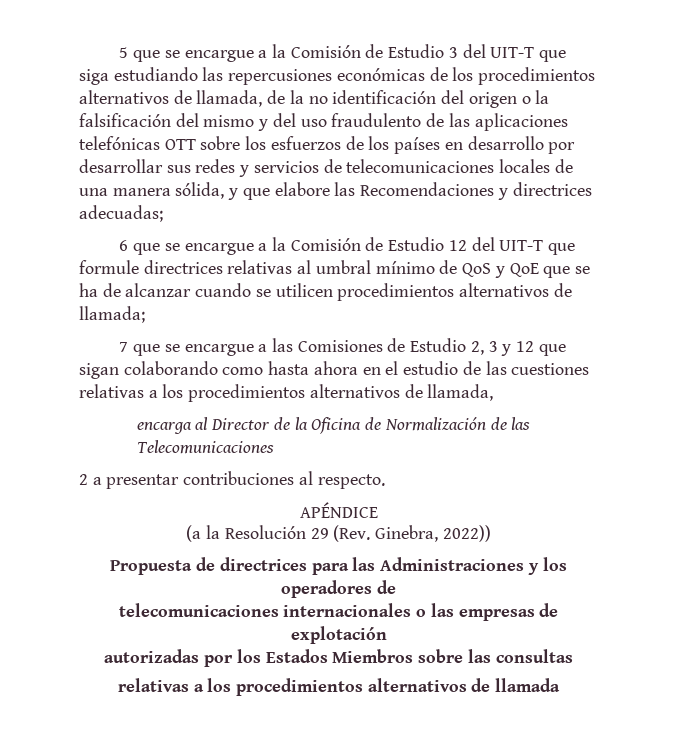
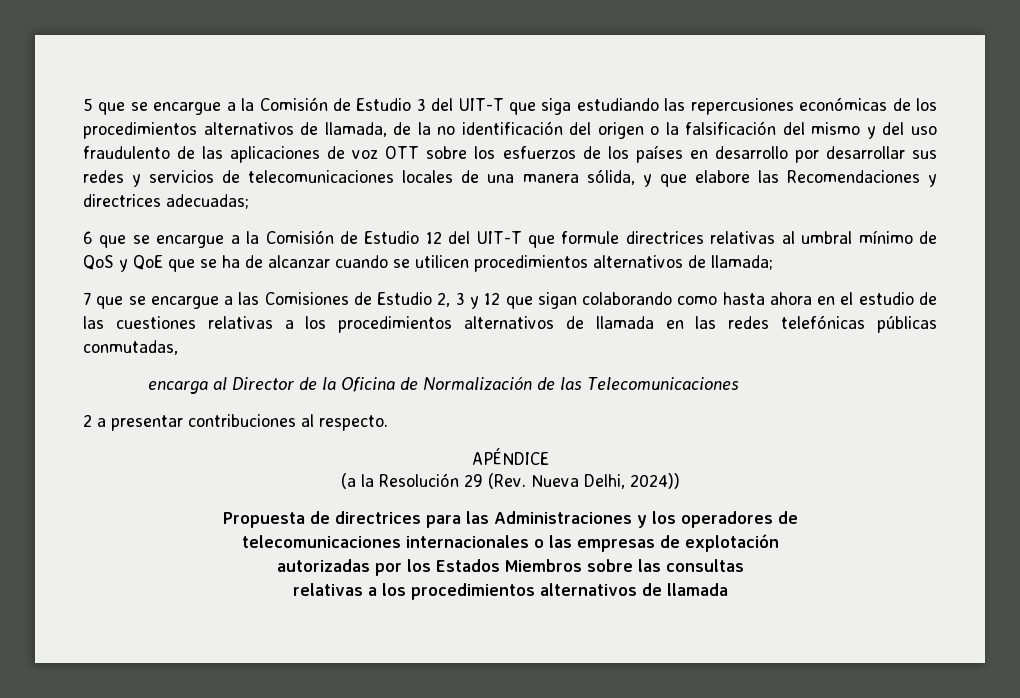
- 5 que se encargue a la Comisión de Estudio 3 del UIT-T que siga estudiando las repercusiones económicas de los procedimientos alternativos de llamada, de la no identificación del origen o la falsificación del mismo y del uso fraudulento de las aplicaciones telefónicas OTT sobre los esfuerzos de los países en desarrollo por desarrollar sus redes y servicios de telecomunicaciones locales de una manera sólida, y que elabore las Recomendaciones y directrices adecuadas;
+ 5 que se encargue a la Comisión de Estudio 3 del UIT-T que siga estudiando las repercusiones económicas de los procedimientos alternativos de llamada, de la no identificación del origen o la falsificación del mismo y del uso fraudulento de las aplicaciones de voz OTT sobre los esfuerzos de los países en desarrollo por desarrollar sus redes y servicios de telecomunicaciones locales de una manera sólida, y que elabore las Recomendaciones y directrices adecuadas;
- 7 que se encargue a las Comisiones de Estudio 2, 3 y 12 que sigan colaborando como hasta ahora en el estudio de las cuestiones relativas a los procedimientos alternativos de llamada,
+ 7 que se encargue a las Comisiones de Estudio 2, 3 y 12 que sigan colaborando como hasta ahora en el estudio de las cuestiones relativas a los procedimientos alternativos de llamada en las redes telefónicas públicas conmutadas,
- (a la Resolución 29 (Rev. Ginebra, 2022))
+ (a la Resolución 29 (Rev. Nueva Delhi, 2024))

